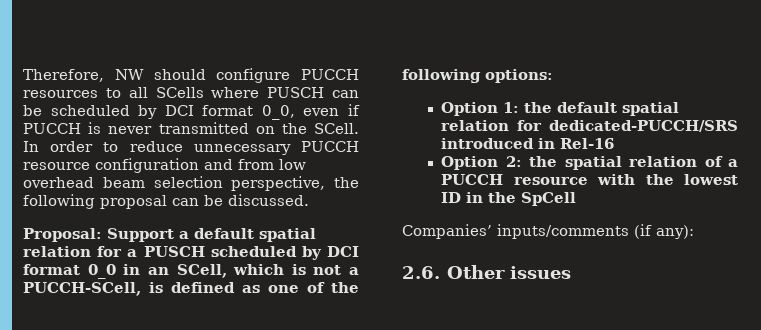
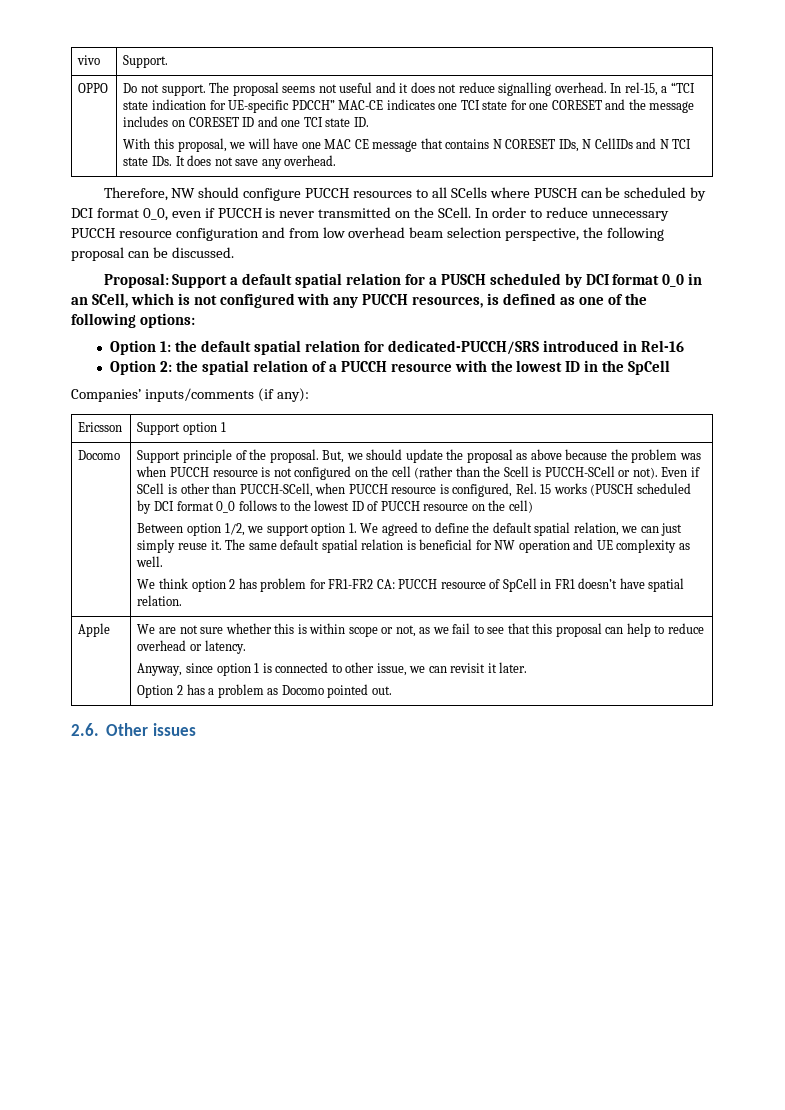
+ vivo | Support.
+ OPPO | Do not support. The proposal seems not useful and it does not reduce signalling overhead. In rel-15, a “TCI state indication for UE-specific PDCCH” MAC-CE indicates one TCI state for one CORESET and the message includes on CORESET ID and one TCI state ID.
+ With this proposal, we will have one MAC CE message that contains N CORESET IDs, N CellIDs and N TCI state IDs. It does not save any overhead.
- Proposal: Support a default spatial relation for a PUSCH scheduled by DCI format 0_0 in an SCell, which is not a PUCCH-SCell, is defined as one of the following options:
+ Proposal: Support a default spatial relation for a PUSCH scheduled by DCI format 0_0 in an SCell, which is not configured with any PUCCH resources, is defined as one of the following options:
+ Ericsson | Support option 1
+ Docomo | Support principle of the proposal. But, we should update the proposal as above because the problem was when PUCCH resource is not configured on the cell (rather than the Scell is PUCCH-SCell or not). Even if SCell is other than PUCCH-SCell, when PUCCH resource is configured, Rel. 15 works (PUSCH scheduled by DCI format 0_0 follows to the lowest ID of PUCCH resource on the cell)
+ Between option 1/2, we support option 1. We agreed to define the default spatial relation, we can just simply reuse it. The same default spatial relation is beneficial for NW operation and UE complexity as well.
+ We think option 2 has problem for FR1-FR2 CA: PUCCH resource of SpCell in FR1 doesn’t have spatial relation.
+ Apple | We are not sure whether this is within scope or not, as we fail to see that this proposal can help to reduce overhead or latency.
+ Anyway, since option 1 is connected to other issue, we can revisit it later.
+ Option 2 has a problem as Docomo pointed out.

